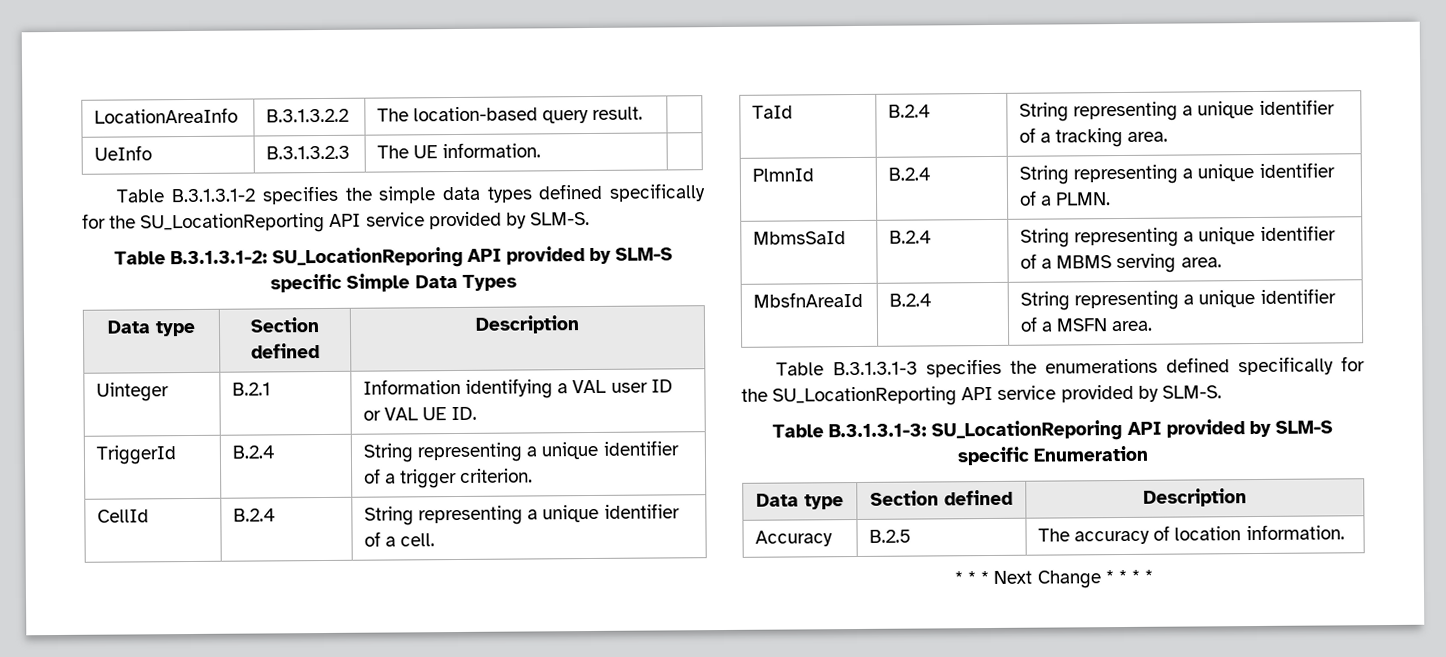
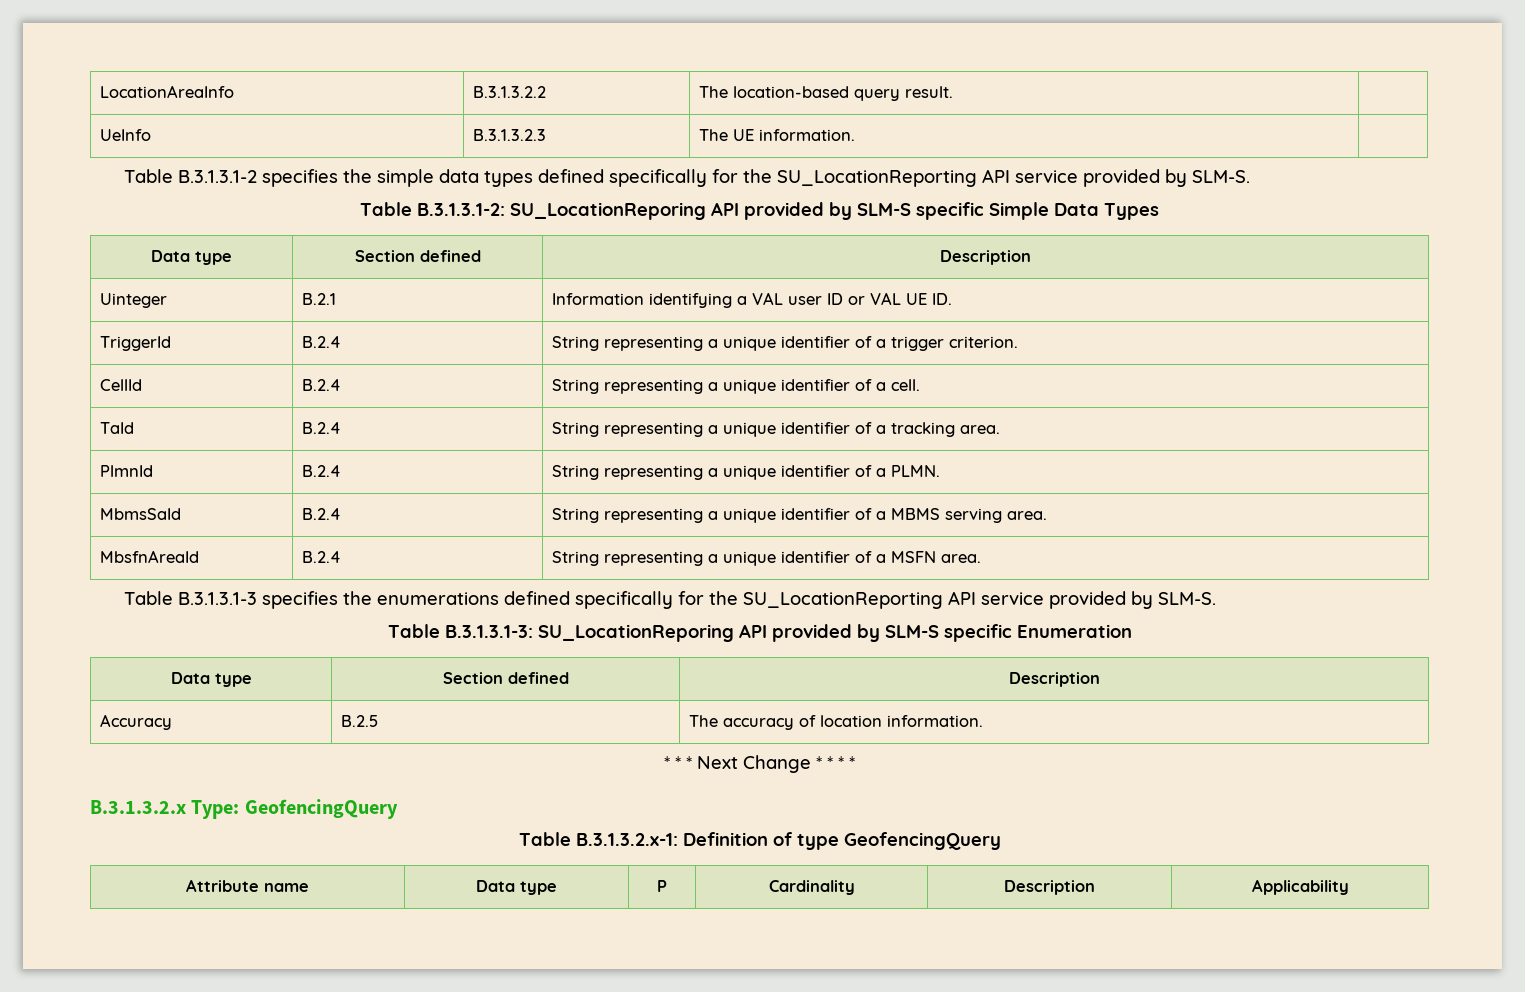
+ B.3.1.3.2.x Type: GeofencingQuery
+ Table B.3.1.3.2.x-1: Definition of type GeofencingQuery
+ Attribute name | Data type | P | Cardinality | Description | Applicability

